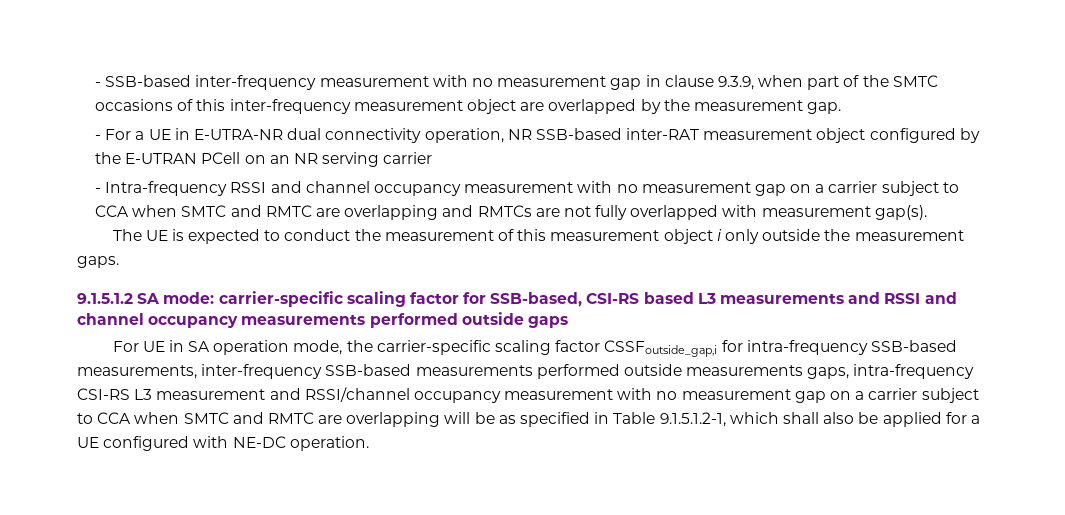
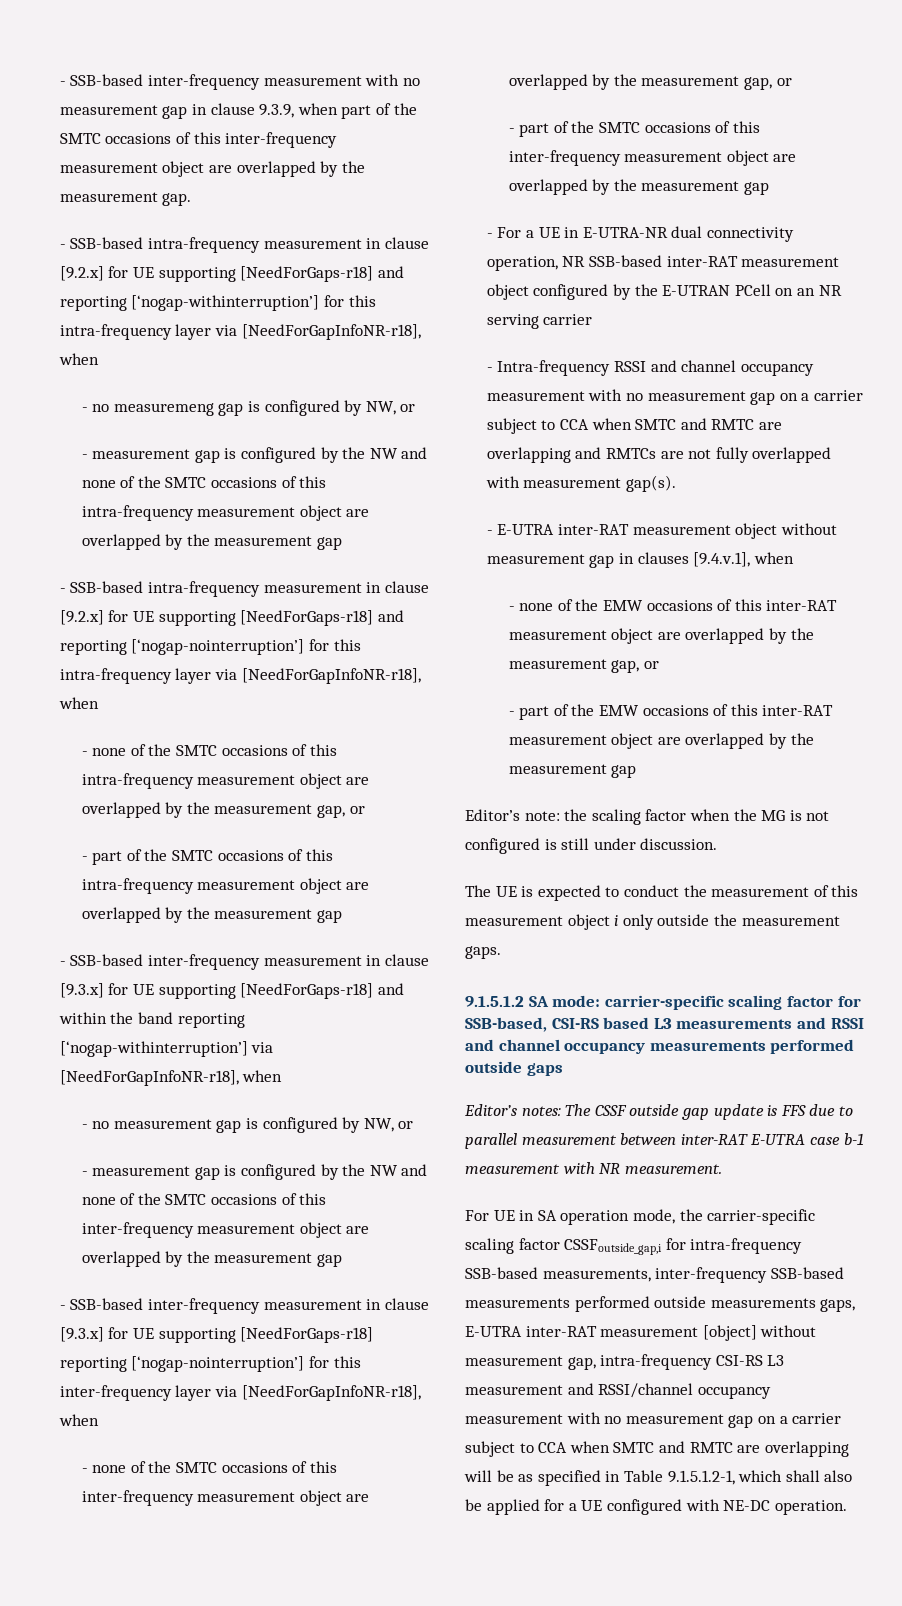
+ - SSB-based intra-frequency measurement in clause [9.2.x] for UE supporting [NeedForGaps-r18] and reporting [‘nogap-withinterruption’] for this intra-frequency layer via [NeedForGapInfoNR-r18], when
+ - no measuremeng gap is configured by NW, or
+ - measurement gap is configured by the NW and none of the SMTC occasions of this intra-frequency measurement object are overlapped by the measurement gap
+ - SSB-based intra-frequency measurement in clause [9.2.x] for UE supporting [NeedForGaps-r18] and reporting [‘nogap-nointerruption’] for this intra-frequency layer via [NeedForGapInfoNR-r18], when
+ - none of the SMTC occasions of this intra-frequency measurement object are overlapped by the measurement gap, or
+ - part of the SMTC occasions of this intra-frequency measurement object are overlapped by the measurement gap
+ - SSB-based inter-frequency measurement in clause [9.3.x] for UE supporting [NeedForGaps-r18] and within the band reporting [‘nogap-withinterruption’] via [NeedForGapInfoNR-r18], when
+ - no measurement gap is configured by NW, or
+ - measurement gap is configured by the NW and none of the SMTC occasions of this inter-frequency measurement object are overlapped by the measurement gap
+ - SSB-based inter-frequency measurement in clause [9.3.x] for UE supporting [NeedForGaps-r18] reporting [‘nogap-nointerruption’] for this inter-frequency layer via [NeedForGapInfoNR-r18], when
+ - none of the SMTC occasions of this inter-frequency measurement object are overlapped by the measurement gap, or
+ - part of the SMTC occasions of this inter-frequency measurement object are overlapped by the measurement gap
+ - E-UTRA inter-RAT measurement object without measurement gap in clauses [9.4.v.1], when
+ - none of the EMW occasions of this inter-RAT measurement object are overlapped by the measurement gap, or
+ - part of the EMW occasions of this inter-RAT measurement object are overlapped by the measurement gap
+ Editor’s note: the scaling factor when the MG is not configured is still under discussion.
+ Editor’s notes: The CSSF outside gap update is FFS due to parallel measurement between inter-RAT E-UTRA case b-1 measurement with NR measurement.
- For UE in SA operation mode, the carrier-specific scaling factor CSSFoutside_gap,i for intra-frequency SSB-based measurements, inter-frequency SSB-based measurements performed outside measurements gaps, intra-frequency CSI-RS L3 measurement and RSSI/channel occupancy measurement with no measurement gap on a carrier subject to CCA when SMTC and RMTC are overlapping will be as specified in Table 9.1.5.1.2-1, which shall also be applied for a UE configured with NE-DC operation.
+ For UE in SA operation mode, the carrier-specific scaling factor CSSFoutside_gap,i for intra-frequency SSB-based measurements, inter-frequency SSB-based measurements performed outside measurements gaps, E-UTRA inter-RAT measurement [object] without measurement gap, intra-frequency CSI-RS L3 measurement and RSSI/channel occupancy measurement with no measurement gap on a carrier subject to CCA when SMTC and RMTC are overlapping will be as specified in Table 9.1.5.1.2-1, which shall also be applied for a UE configured with NE-DC operation.

